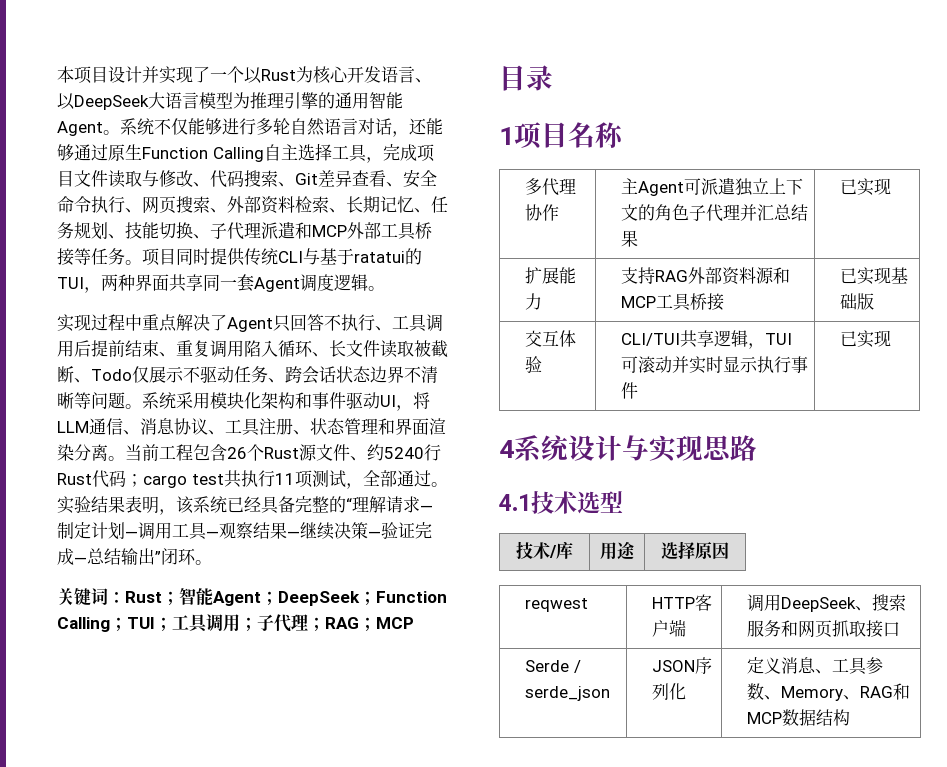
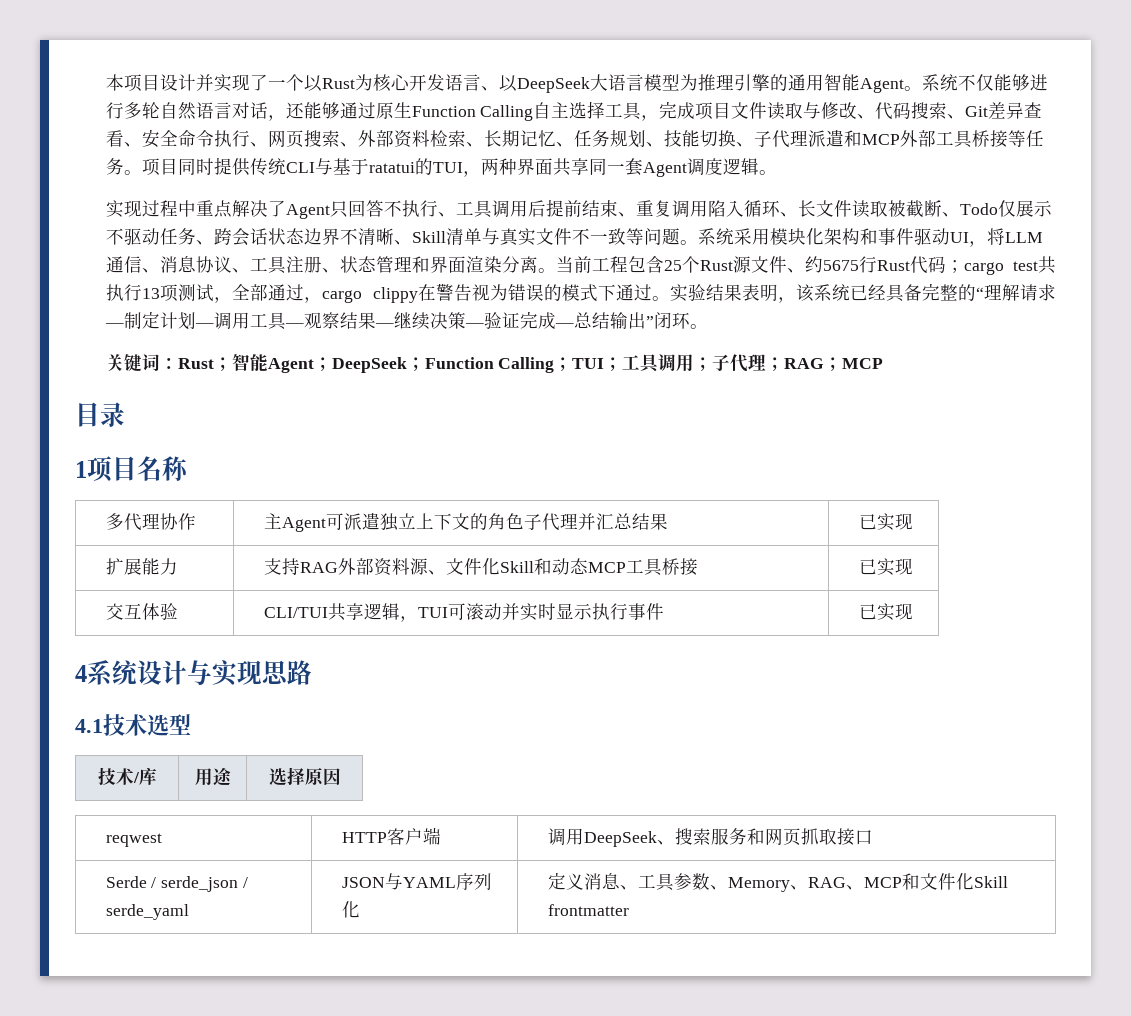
- 实现过程中重点解决了Agent只回答不执行、工具调用后提前结束、重复调用陷入循环、长文件读取被截断、Todo仅展示不驱动任务、跨会话状态边界不清晰等问题。
+ 实现过程中重点解决了Agent只回答不执行、工具调用后提前结束、重复调用陷入循环、长文件读取被截断、Todo仅展示不驱动任务、跨会话状态边界不清晰、Skill清单与真实文件不一致等问题。
- 当前工程包含26个Rust源文件、约5240行Rust代码；cargo test共执行11项测试，全部通过。
+ 当前工程包含25个Rust源文件、约5675行Rust代码；cargo test共执行13项测试，全部通过，cargo clippy在警告视为错误的模式下通过。
- 扩展能力 | 支持RAG外部资料源和MCP工具桥接 | 已实现基础版
+ 扩展能力 | 支持RAG外部资料源、文件化Skill和动态MCP工具桥接 | 已实现
- Serde / serde_json | JSON序列化 | 定义消息、工具参数、Memory、RAG和MCP数据结构
+ Serde / serde_json / serde_yaml | JSON与YAML序列化 | 定义消息、工具参数、Memory、RAG、MCP和文件化Skill frontmatter

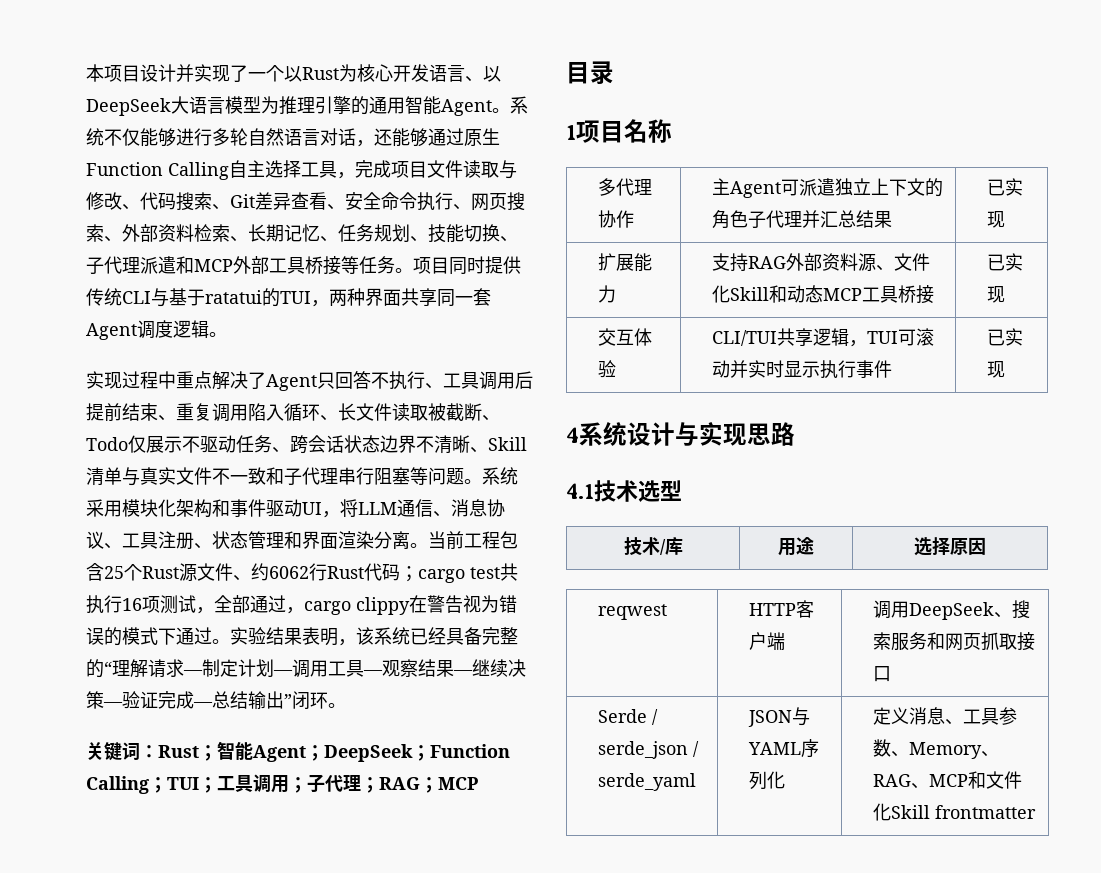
- 实现过程中重点解决了Agent只回答不执行、工具调用后提前结束、重复调用陷入循环、长文件读取被截断、Todo仅展示不驱动任务、跨会话状态边界不清晰、Skill清单与真实文件不一致等问题。
+ 实现过程中重点解决了Agent只回答不执行、工具调用后提前结束、重复调用陷入循环、长文件读取被截断、Todo仅展示不驱动任务、跨会话状态边界不清晰、Skill清单与真实文件不一致和子代理串行阻塞等问题。
- 当前工程包含25个Rust源文件、约5675行Rust代码；cargo test共执行13项测试，全部通过，cargo clippy在警告视为错误的模式下通过。
+ 当前工程包含25个Rust源文件、约6062行Rust代码；cargo test共执行16项测试，全部通过，cargo clippy在警告视为错误的模式下通过。

